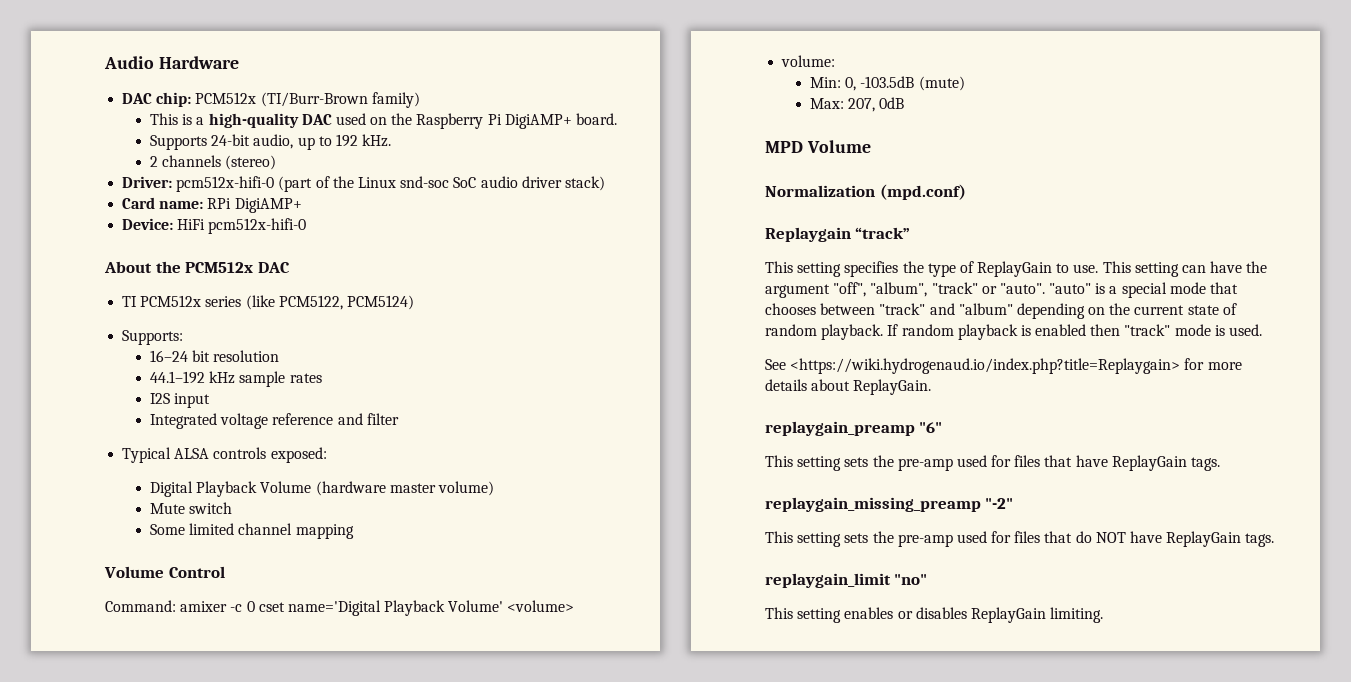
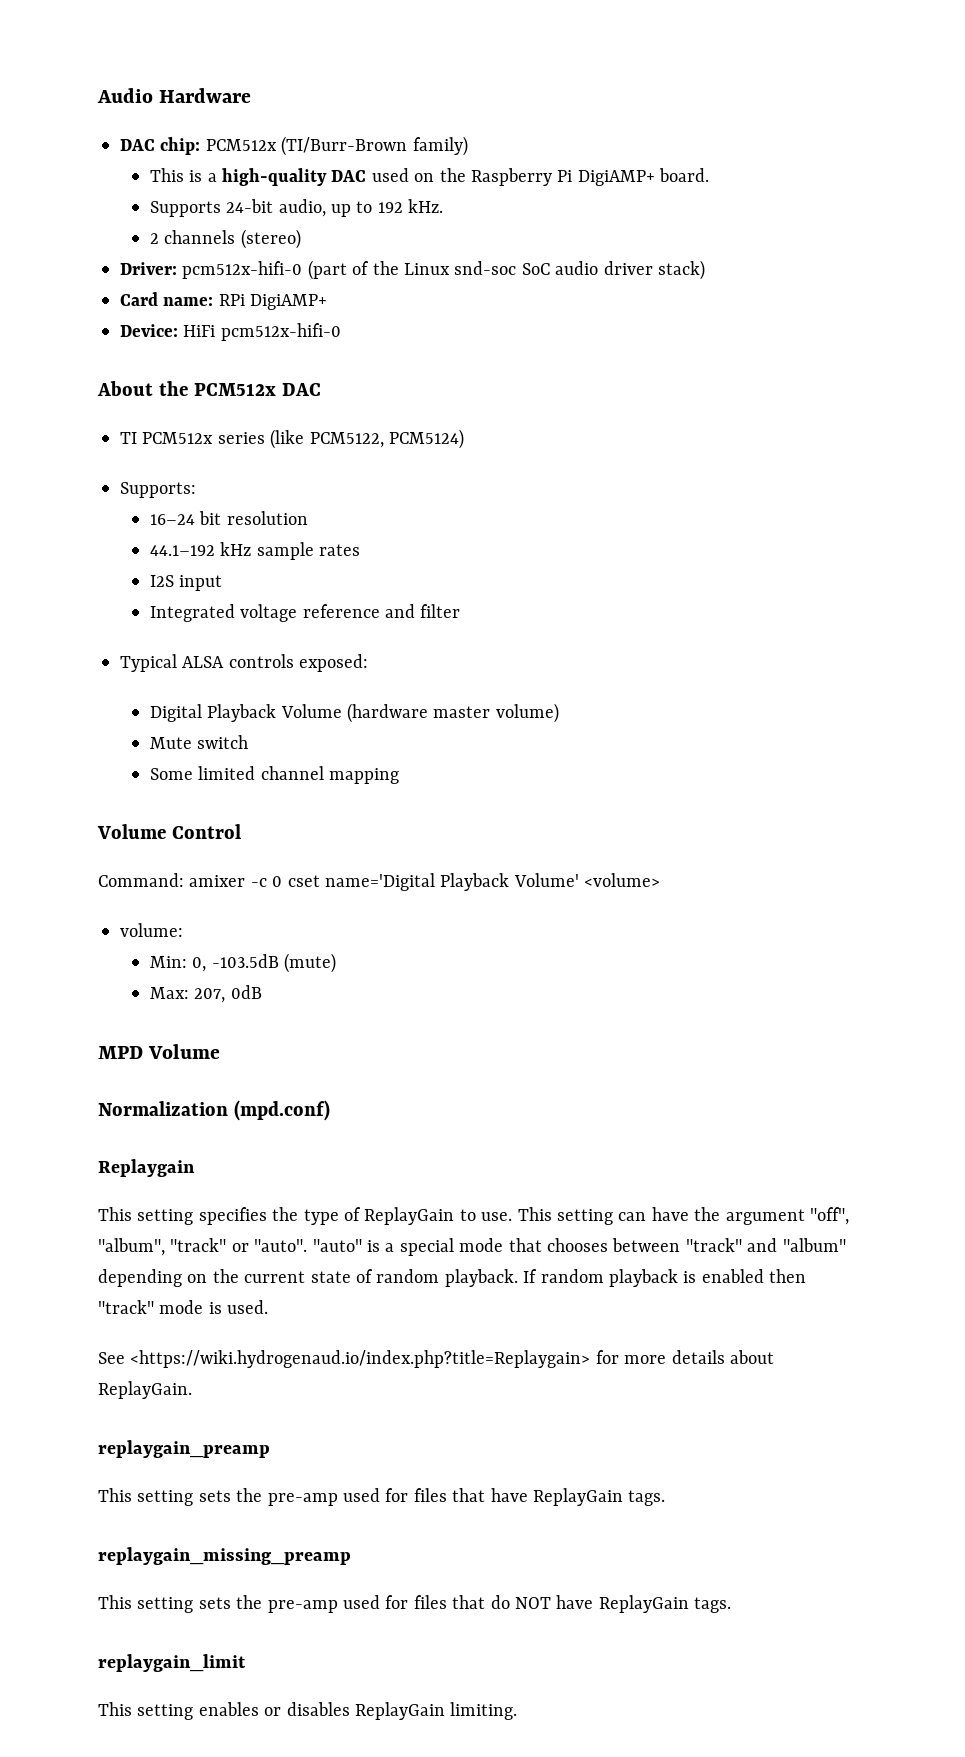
- Replaygain “track”
+ Replaygain
- replaygain_preamp "6"
+ replaygain_preamp
- replaygain_missing_preamp "-2"
+ replaygain_missing_preamp
- replaygain_limit "no"
+ replaygain_limit

